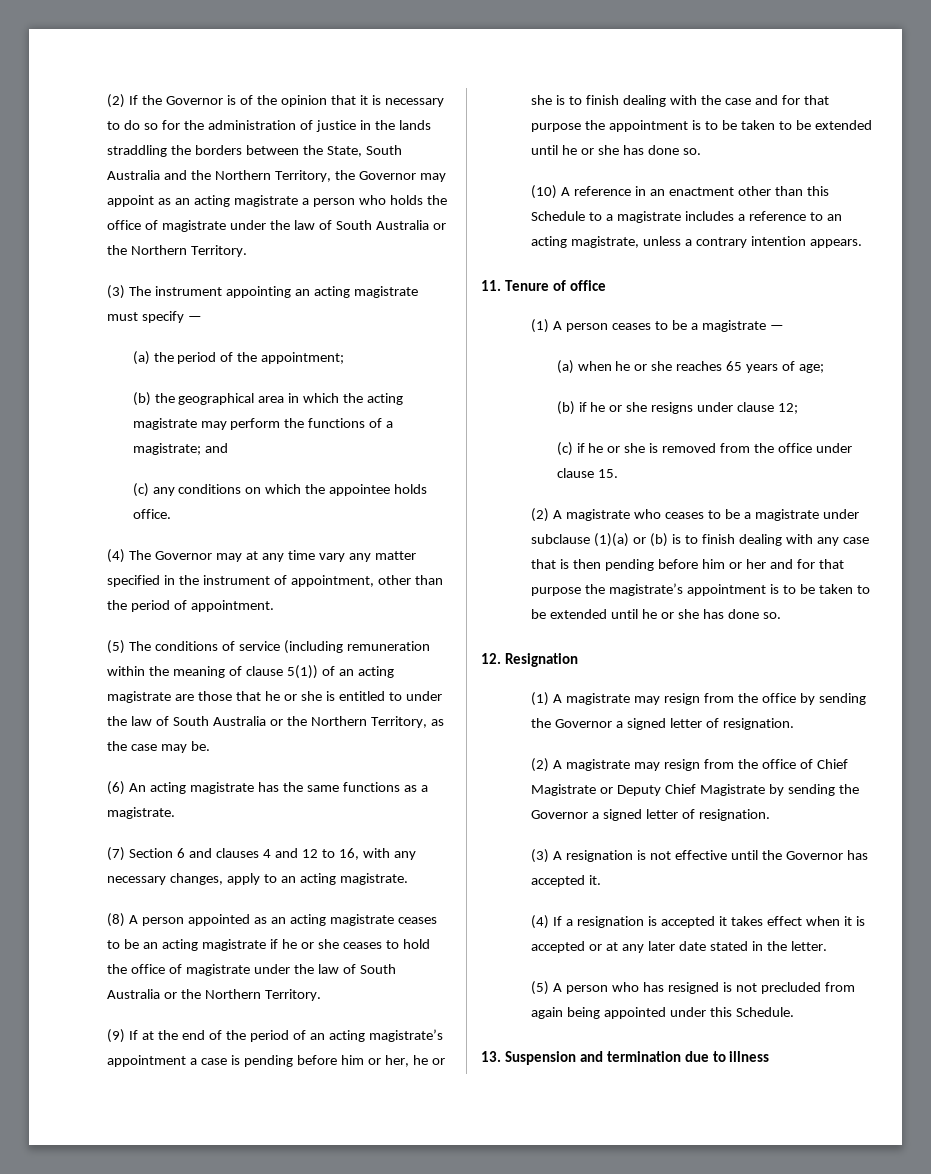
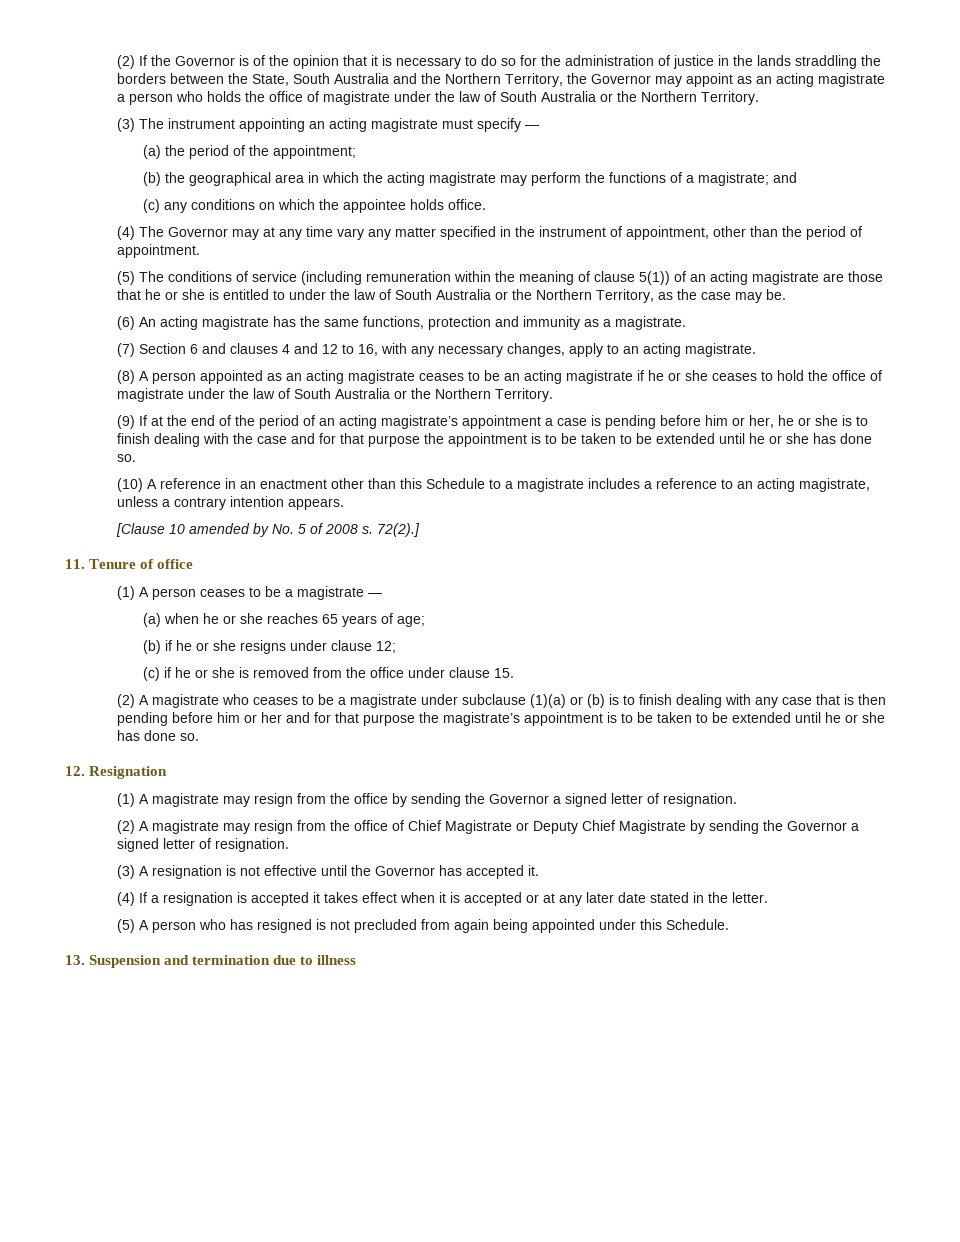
- (6) An acting magistrate has the same functions as a magistrate.
+ (6) An acting magistrate has the same functions, protection and immunity as a magistrate.
+ [Clause 10 amended by No. 5 of 2008 s. 72(2).]

